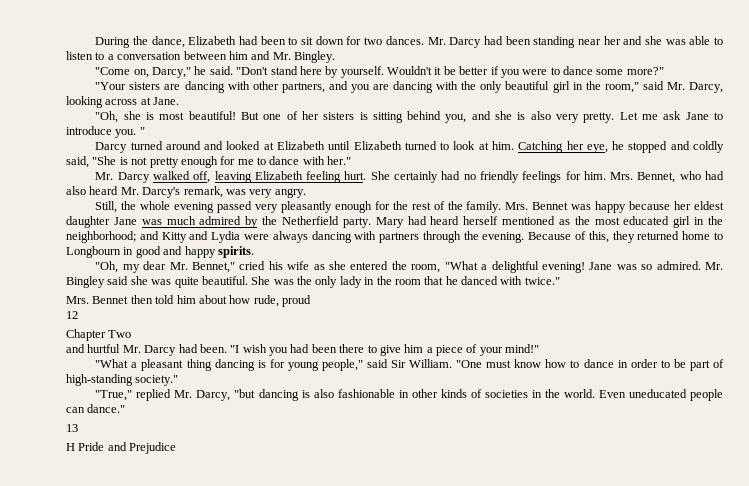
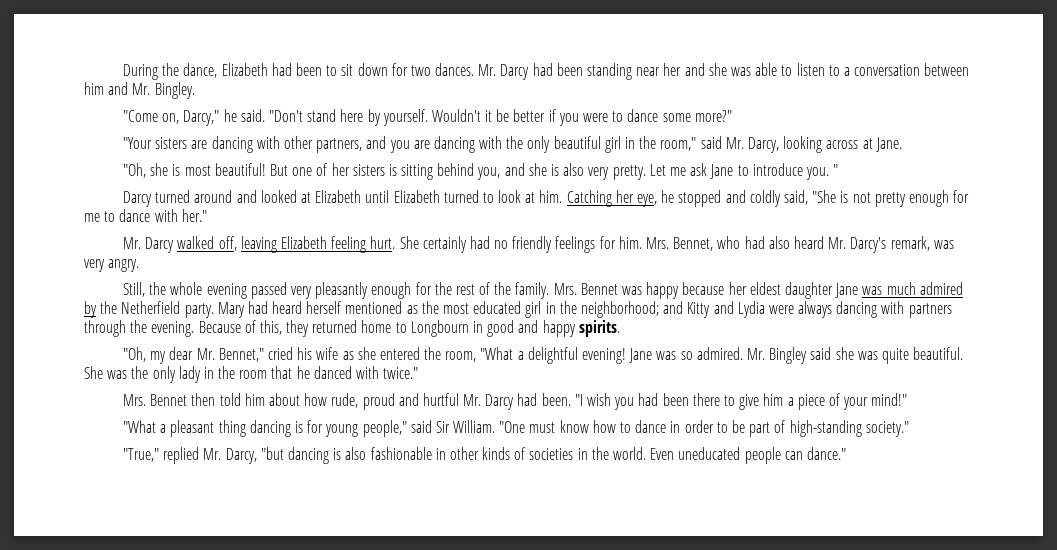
- Mrs. Bennet then told him about how rude, proud
- 12
- Chapter Two
- and hurtful Mr. Darcy had been.
+ Mrs. Bennet then told him about how rude, proud and hurtful Mr. Darcy had been.
- 13
- H Pride and Prejudice

